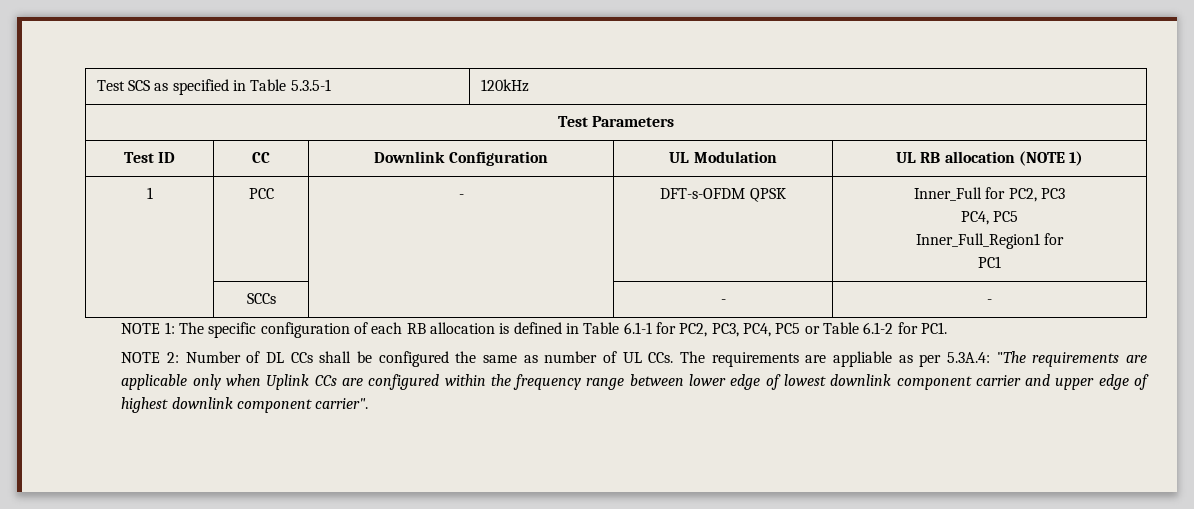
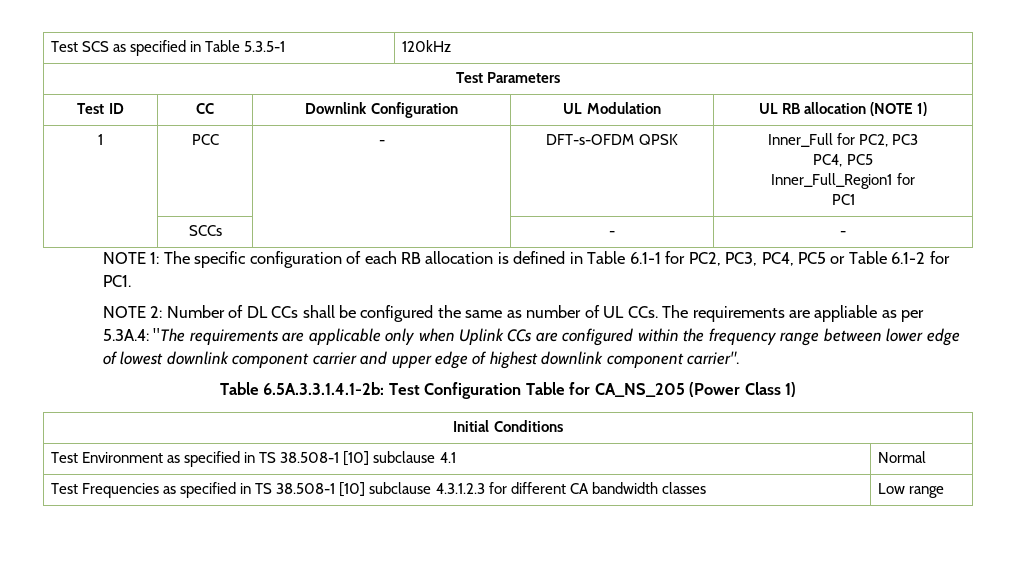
+ Table 6.5A.3.3.1.4.1-2b: Test Configuration Table for CA_NS_205 (Power Class 1)
+ Initial Conditions
+ Test Environment as specified in TS 38.508-1 [10] subclause 4.1 | Normal
+ Test Frequencies as specified in TS 38.508-1 [10] subclause 4.3.1.2.3 for different CA bandwidth classes | Low range

